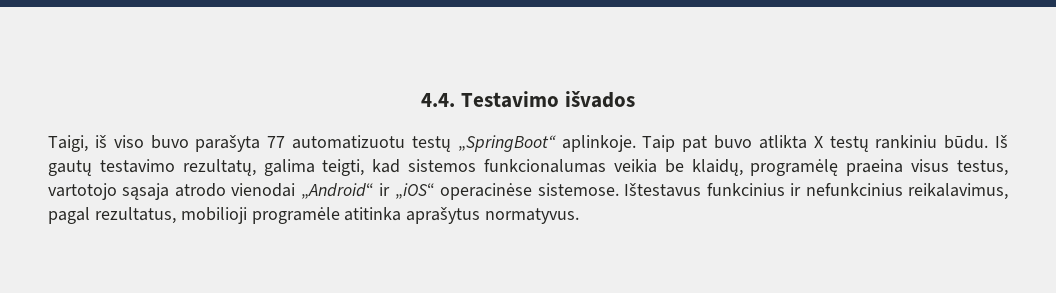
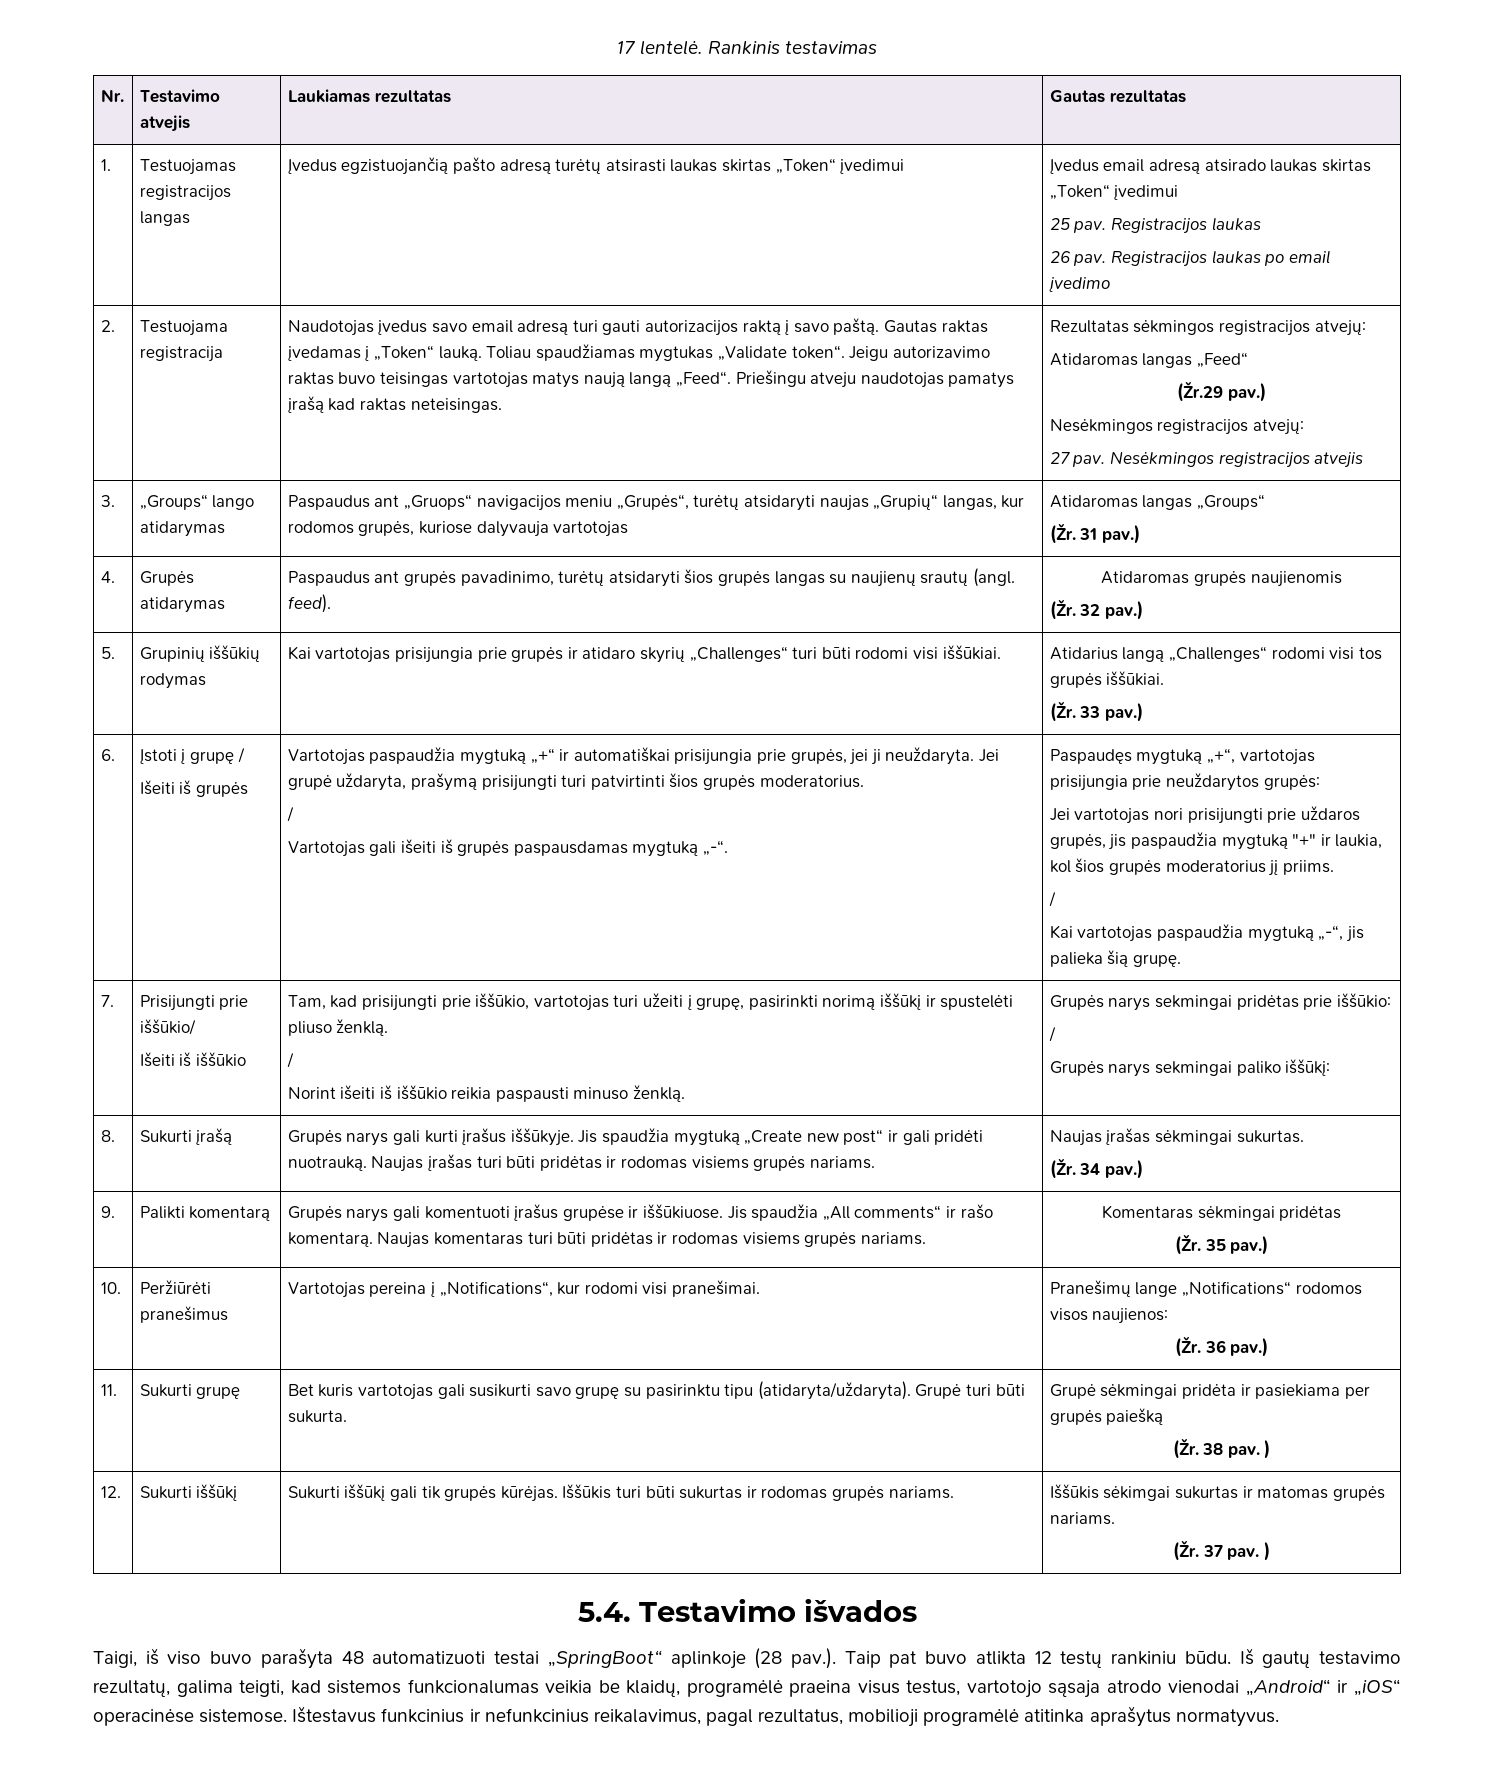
- 4.4. Testavimo išvados
+ 17 lentelė. Rankinis testavimas
+ Nr. | Testavimo atvejis | Laukiamas rezultatas | Gautas rezultatas
+ 1. | Testuojamas registracijos langas | Įvedus egzistuojančią pašto adresą turėtų atsirasti laukas skirtas „Token“ įvedimui | Įvedus email adresą atsirado laukas skirtas „Token“ įvedimui
+ 25 pav. Registracijos laukas
+ 26 pav. Registracijos laukas po email įvedimo
+ 2. | Testuojama registracija | Naudotojas įvedus savo email adresą turi gauti autorizacijos raktą į savo paštą. Gautas raktas įvedamas į „Token“ lauką. Toliau spaudžiamas mygtukas „Validate token“. Jeigu autorizavimo raktas buvo teisingas vartotojas matys naują langą „Feed“. Priešingu atveju naudotojas pamatys įrašą kad raktas neteisingas. | Rezultatas sėkmingos registracijos atvejų:
+ Atidaromas langas „Feed“
+ (Žr.29 pav.)
+ Nesėkmingos registracijos atvejų:
+ 27 pav. Nesėkmingos registracijos atvejis
+ 3. | „Groups“ lango atidarymas | Paspaudus ant „Gruops“ navigacijos meniu „Grupės“, turėtų atsidaryti naujas „Grupių“ langas, kur rodomos grupės, kuriose dalyvauja vartotojas | Atidaromas langas „Groups“
+ (Žr. 31 pav.)
+ 4. | Grupės atidarymas | Paspaudus ant grupės pavadinimo, turėtų atsidaryti šios grupės langas su naujienų srautų (angl. feed). | Atidaromas grupės naujienomis
+ (Žr. 32 pav.)
+ 5. | Grupinių iššūkių rodymas | Kai vartotojas prisijungia prie grupės ir atidaro skyrių „Challenges“ turi būti rodomi visi iššūkiai. | Atidarius langą „Challenges“ rodomi visi tos grupės iššūkiai.
+ (Žr. 33 pav.)
+ 6. | Įstoti į grupę /
+ Išeiti iš grupės | Vartotojas paspaudžia mygtuką „+“ ir automatiškai prisijungia prie grupės, jei ji neuždaryta. Jei grupė uždaryta, prašymą prisijungti turi patvirtinti šios grupės moderatorius.
+ /
+ Vartotojas gali išeiti iš grupės paspausdamas mygtuką „-“. | Paspaudęs mygtuką „+“, vartotojas prisijungia prie neuždarytos grupės:
+ Jei vartotojas nori prisijungti prie uždaros grupės, jis paspaudžia mygtuką "+" ir laukia, kol šios grupės moderatorius jį priims.
+ /
+ Kai vartotojas paspaudžia mygtuką „-“, jis palieka šią grupę.
+ 7. | Prisijungti prie iššūkio/
+ Išeiti iš iššūkio | Tam, kad prisijungti prie iššūkio, vartotojas turi užeiti į grupę, pasirinkti norimą iššūkį ir spustelėti pliuso ženklą.
+ /
+ Norint išeiti iš iššūkio reikia paspausti minuso ženklą. | Grupės narys sekmingai pridėtas prie iššūkio:
+ /
+ Grupės narys sekmingai paliko iššūkį:
+ 8. | Sukurti įrašą | Grupės narys gali kurti įrašus iššūkyje. Jis spaudžia mygtuką „Create new post“ ir gali pridėti nuotrauką. Naujas įrašas turi būti pridėtas ir rodomas visiems grupės nariams. | Naujas įrašas sėkmingai sukurtas.
+ (Žr. 34 pav.)
+ 9. | Palikti komentarą | Grupės narys gali komentuoti įrašus grupėse ir iššūkiuose. Jis spaudžia „All comments“ ir rašo komentarą. Naujas komentaras turi būti pridėtas ir rodomas visiems grupės nariams. | Komentaras sėkmingai pridėtas
+ (Žr. 35 pav.)
+ 10. | Peržiūrėti pranešimus | Vartotojas pereina į „Notifications“, kur rodomi visi pranešimai. | Pranešimų lange „Notifications“ rodomos visos naujienos:
+ (Žr. 36 pav.)
+ 11. | Sukurti grupę | Bet kuris vartotojas gali susikurti savo grupę su pasirinktu tipu (atidaryta/uždaryta). Grupė turi būti sukurta. | Grupė sėkmingai pridėta ir pasiekiama per grupės paiešką
+ (Žr. 38 pav. )
+ 12. | Sukurti iššūkį | Sukurti iššūkį gali tik grupės kūrėjas. Iššūkis turi būti sukurtas ir rodomas grupės nariams. | Iššūkis sėkimgai sukurtas ir matomas grupės nariams.
+ (Žr. 37 pav. )
+ 5.4. Testavimo išvados
- Taigi, iš viso buvo parašyta 77 automatizuotu testų „SpringBoot“ aplinkoje. Taip pat buvo atlikta X testų rankiniu būdu.
+ Taigi, iš viso buvo parašyta 48 automatizuoti testai „SpringBoot“ aplinkoje (28 pav.). Taip pat buvo atlikta 12 testų rankiniu būdu.
- Iš gautų testavimo rezultatų, galima teigti, kad sistemos funkcionalumas veikia be klaidų, programėlę praeina visus testus, vartotojo sąsaja atrodo vienodai „Android“ ir „iOS“ operacinėse sistemose.
+ Iš gautų testavimo rezultatų, galima teigti, kad sistemos funkcionalumas veikia be klaidų, programėlė praeina visus testus, vartotojo sąsaja atrodo vienodai „Android“ ir „iOS“ operacinėse sistemose.
- Ištestavus funkcinius ir nefunkcinius reikalavimus, pagal rezultatus, mobilioji programėle atitinka aprašytus normatyvus.
+ Ištestavus funkcinius ir nefunkcinius reikalavimus, pagal rezultatus, mobilioji programėlė atitinka aprašytus normatyvus.

